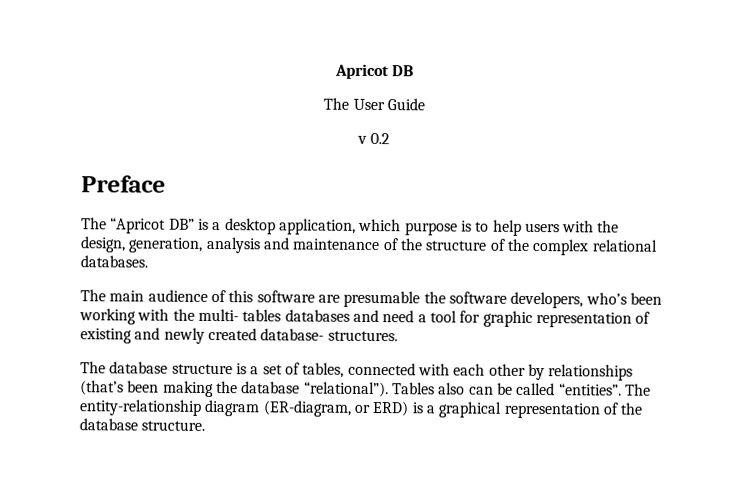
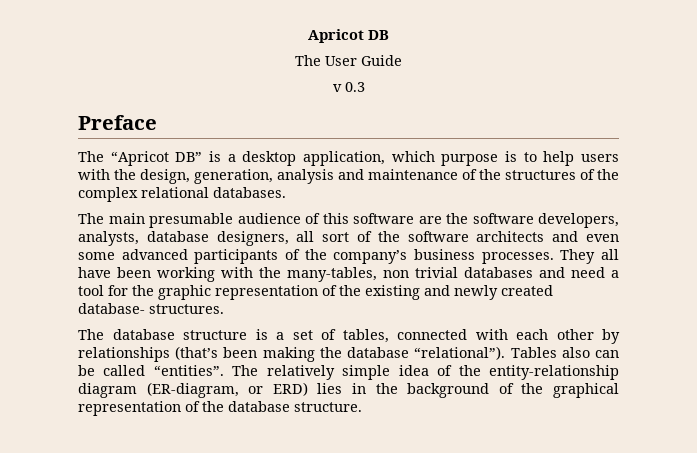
- v 0.2
+ v 0.3
- The “Apricot DB” is a desktop application, which purpose is to help users with the design, generation, analysis and maintenance of the structure of the complex relational databases.
+ The “Apricot DB” is a desktop application, which purpose is to help users with the design, generation, analysis and maintenance of the structures of the complex relational databases.
- The main audience of this software are presumable the software developers, who’s been working with the multi- tables databases and need a tool for graphic representation of existing and newly created database- structures.
+ The main presumable audience of this software are the software developers, analysts, database designers, all sort of the software architects and even some advanced participants of the company’s business processes. They all have been working with the many-tables, non trivial databases and need a tool for the graphic representation of the existing and newly created database- structures.
- The entity-relationship diagram (ER-diagram, or ERD) is a graphical representation of the database structure.
+ The relatively simple idea of the entity-relationship diagram (ER-diagram, or ERD) lies in the background of the graphical representation of the database structure.

